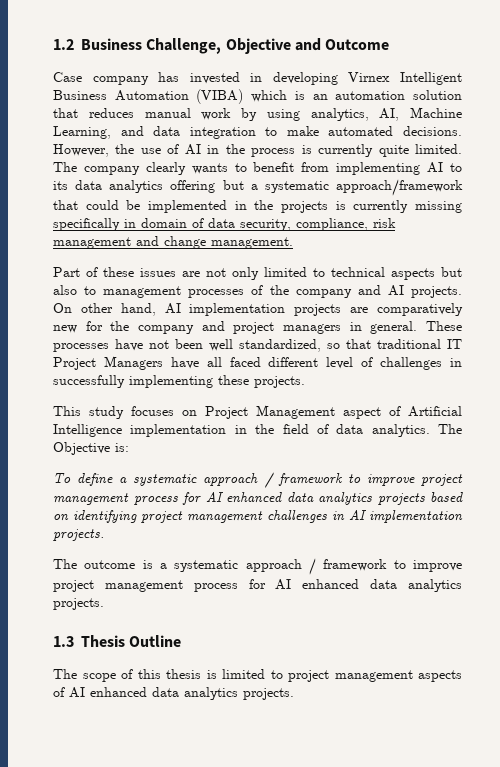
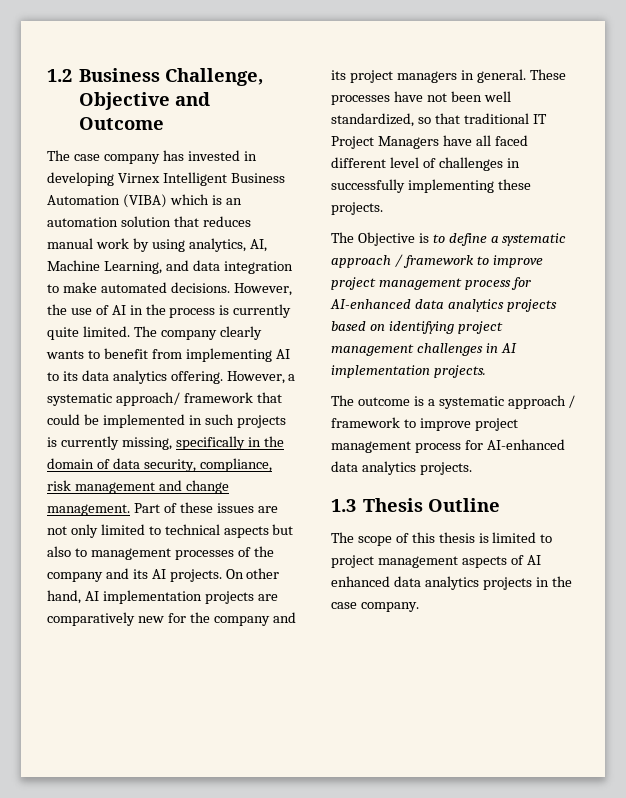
- Case company has invested in developing Virnex Intelligent Business Automation (VIBA) which is an automation solution that reduces manual work by using analytics, AI, Machine Learning, and data integration to make automated decisions.
+ The case company has invested in developing Virnex Intelligent Business Automation (VIBA) which is an automation solution that reduces manual work by using analytics, AI, Machine Learning, and data integration to make automated decisions.
- The company clearly wants to benefit from implementing AI to its data analytics offering but a systematic approach/framework that could be implemented in the projects is currently missing specifically in domain of data security, compliance, risk management and change management.
- Part of these issues are not only limited to technical aspects but also to management processes of the company and AI projects.
+ The company clearly wants to benefit from implementing AI to its data analytics offering. However, a systematic approach/ framework that could be implemented in such projects is currently missing, specifically in the domain of data security, compliance, risk management and change management. Part of these issues are not only limited to technical aspects but also to management processes of the company and its AI projects.
- On other hand, AI implementation projects are comparatively new for the company and project managers in general.
+ On other hand, AI implementation projects are comparatively new for the company and its project managers in general.
- This study focuses on Project Management aspect of Artificial Intelligence implementation in the field of data analytics. The Objective is:
- To define a systematic approach / framework to improve project management process for AI enhanced data analytics projects based on identifying project management challenges in AI implementation projects.
+ The Objective is to define a systematic approach / framework to improve project management process for AI-enhanced data analytics projects based on identifying project management challenges in AI implementation projects.
- The outcome is a systematic approach / framework to improve project management process for AI enhanced data analytics projects.
+ The outcome is a systematic approach / framework to improve project management process for AI-enhanced data analytics projects.
- The scope of this thesis is limited to project management aspects of AI enhanced data analytics projects.
+ The scope of this thesis is limited to project management aspects of AI enhanced data analytics projects in the case company.

